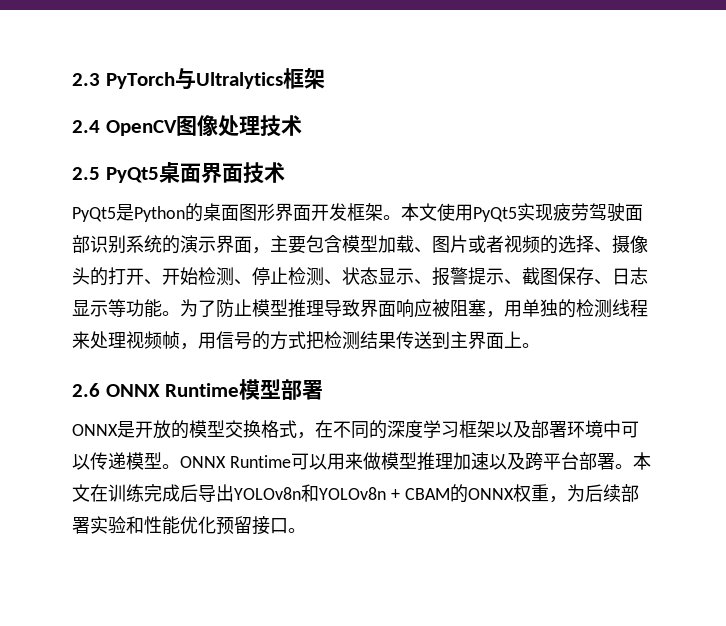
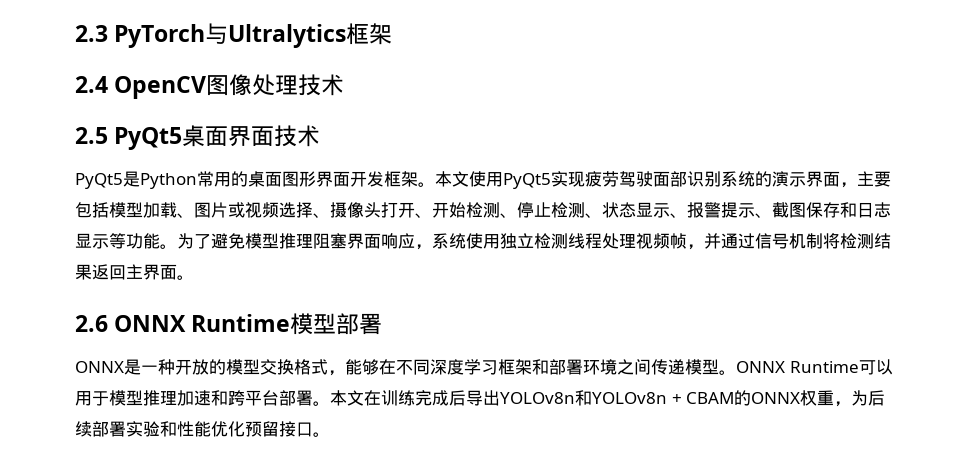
- PyQt5是Python的桌面图形界面开发框架。
+ PyQt5是Python常用的桌面图形界面开发框架。
- 本文使用PyQt5实现疲劳驾驶面部识别系统的演示界面，主要包含模型加载、图片或者视频的选择、摄像头的打开、开始检测、停止检测、状态显示、报警提示、截图保存、日志显示等功能。
+ 本文使用PyQt5实现疲劳驾驶面部识别系统的演示界面，主要包括模型加载、图片或视频选择、摄像头打开、开始检测、停止检测、状态显示、报警提示、截图保存和日志显示等功能。
- 为了防止模型推理导致界面响应被阻塞，用单独的检测线程来处理视频帧，用信号的方式把检测结果传送到主界面上。
+ 为了避免模型推理阻塞界面响应，系统使用独立检测线程处理视频帧，并通过信号机制将检测结果返回主界面。
- ONNX是开放的模型交换格式，在不同的深度学习框架以及部署环境中可以传递模型。
+ ONNX是一种开放的模型交换格式，能够在不同深度学习框架和部署环境之间传递模型。
- ONNX Runtime可以用来做模型推理加速以及跨平台部署。
+ ONNX Runtime可以用于模型推理加速和跨平台部署。

